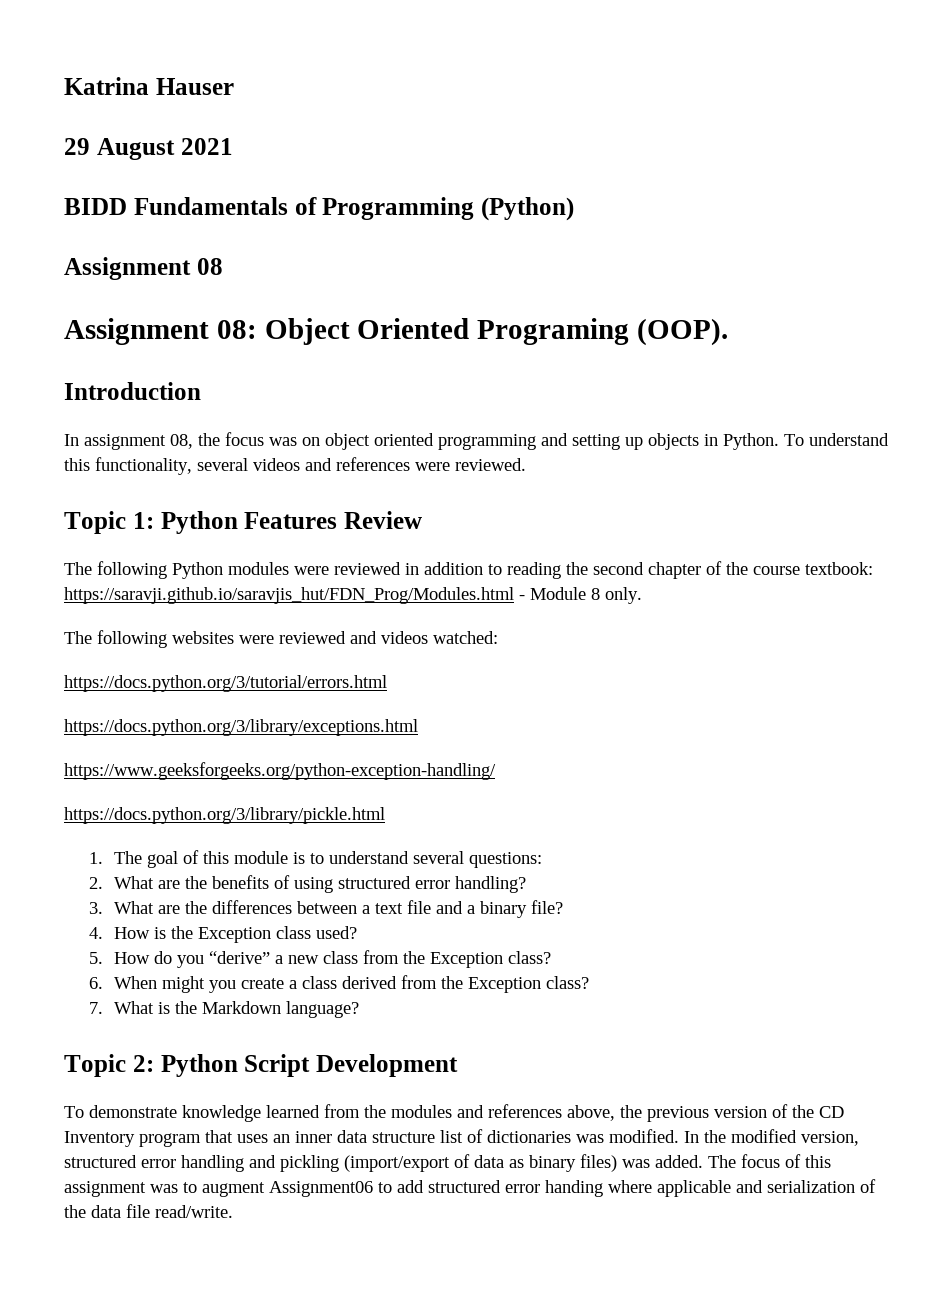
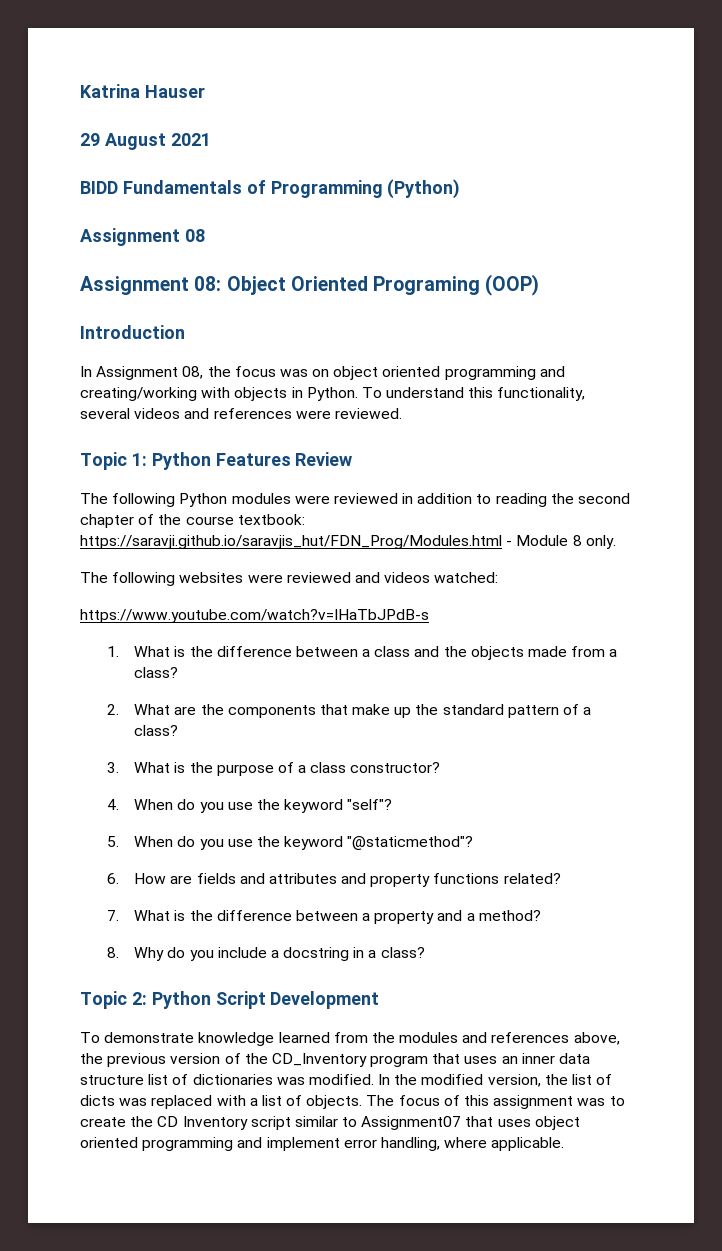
- Assignment 08: Object Oriented Programing (OOP).
+ Assignment 08: Object Oriented Programing (OOP)
- In assignment 08, the focus was on object oriented programming and setting up objects in Python.
+ In Assignment 08, the focus was on object oriented programming and creating/working with objects in Python.
- https://docs.python.org/3/tutorial/errors.html
- https://docs.python.org/3/library/exceptions.html
- https://www.geeksforgeeks.org/python-exception-handling/
- https://docs.python.org/3/library/pickle.html
- 1. The goal of this module is to understand several questions:
- 2. What are the benefits of using structured error handling?
- 3. What are the differences between a text file and a binary file?
- 4. How is the Exception class used?
- 5. How do you “derive” a new class from the Exception class?
- 6. When might you create a class derived from the Exception class?
- 7. What is the Markdown language?
+ https://www.youtube.com/watch?v=IHaTbJPdB-s
+ 1. What is the difference between a class and the objects made from a class?
+ 2. What are the components that make up the standard pattern of a class?
+ 3. What is the purpose of a class constructor?
+ 4. When do you use the keyword "self"?
+ 5. When do you use the keyword "@staticmethod"?
+ 6. How are fields and attributes and property functions related?
+ 7. What is the difference between a property and a method?
+ 8. Why do you include a docstring in a class?
- To demonstrate knowledge learned from the modules and references above, the previous version of the CD Inventory program that uses an inner data structure list of dictionaries was modified.
+ To demonstrate knowledge learned from the modules and references above, the previous version of the CD_Inventory program that uses an inner data structure list of dictionaries was modified.
- In the modified version, structured error handling and pickling (import/export of data as binary files) was added.
+ In the modified version, the list of dicts was replaced with a list of objects.
- The focus of this assignment was to augment Assignment06 to add structured error handing where applicable and serialization of the data file read/write.
+ The focus of this assignment was to create the CD Inventory script similar to Assignment07 that uses object oriented programming and implement error handling, where applicable.

